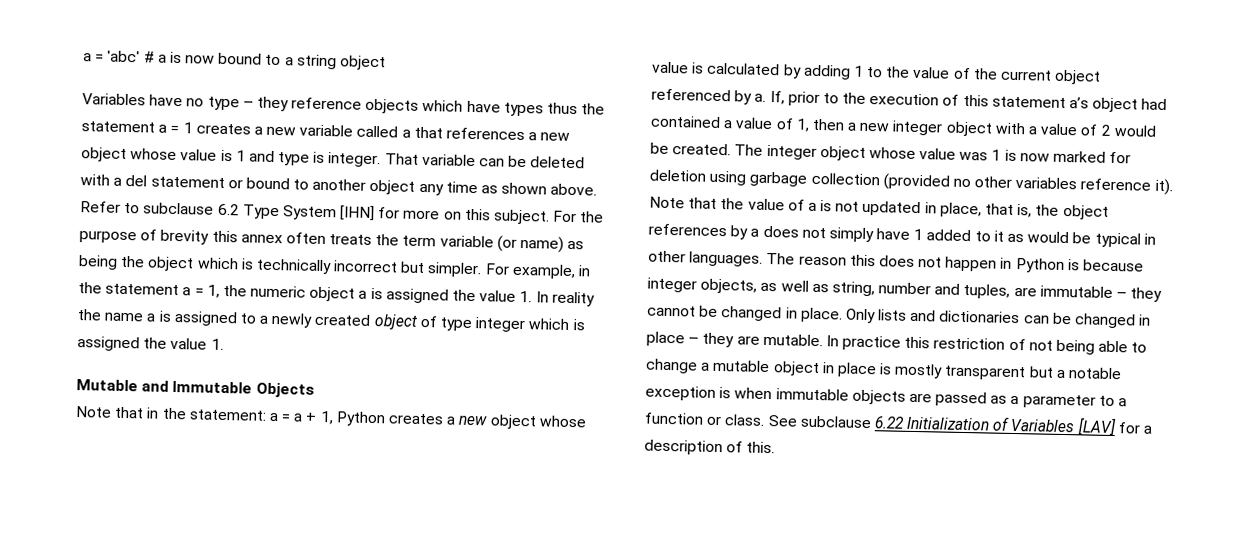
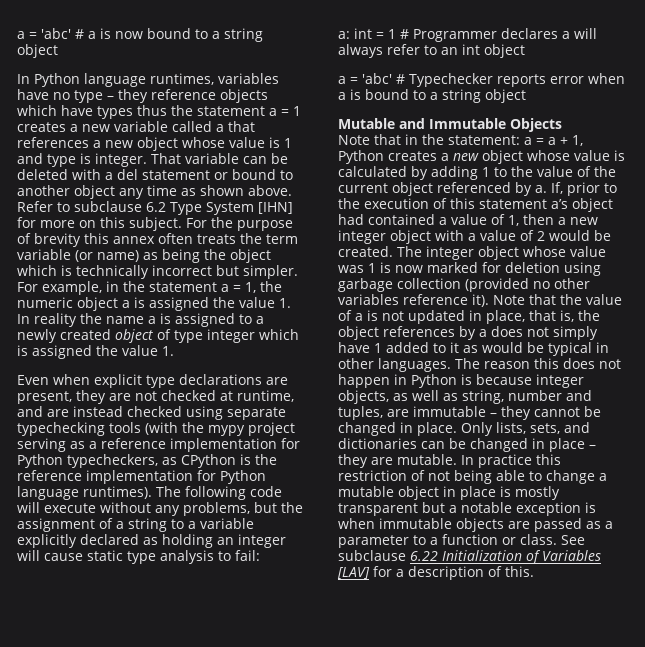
- Variables have no type – they reference objects which have types thus the statement a = 1 creates a new variable called a that references a new object whose value is 1 and type is integer.
+ In Python language runtimes, variables have no type – they reference objects which have types thus the statement a = 1 creates a new variable called a that references a new object whose value is 1 and type is integer.
+ Even when explicit type declarations are present, they are not checked at runtime, and are instead checked using separate typechecking tools (with the mypy project serving as a reference implementation for Python typecheckers, as CPython is the reference implementation for Python language runtimes). The following code will execute without any problems, but the assignment of a string to a variable explicitly declared as holding an integer will cause static type analysis to fail:
+ a: int = 1 # Programmer declares a will always refer to an int object
+ a = 'abc' # Typechecker reports error when a is bound to a string object
- Only lists and dictionaries can be changed in place – they are mutable.
+ Only lists, sets, and dictionaries can be changed in place – they are mutable.

